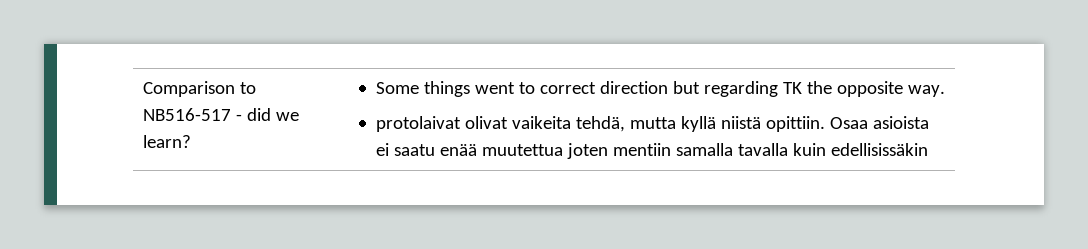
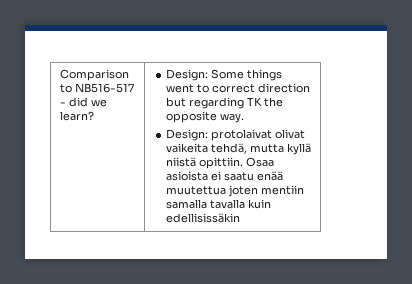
- Some things went to correct direction but regarding TK the opposite way.
+ Design: Some things went to correct direction but regarding TK the opposite way.
- protolaivat olivat vaikeita tehdä, mutta kyllä niistä opittiin.
+ Design: protolaivat olivat vaikeita tehdä, mutta kyllä niistä opittiin.

